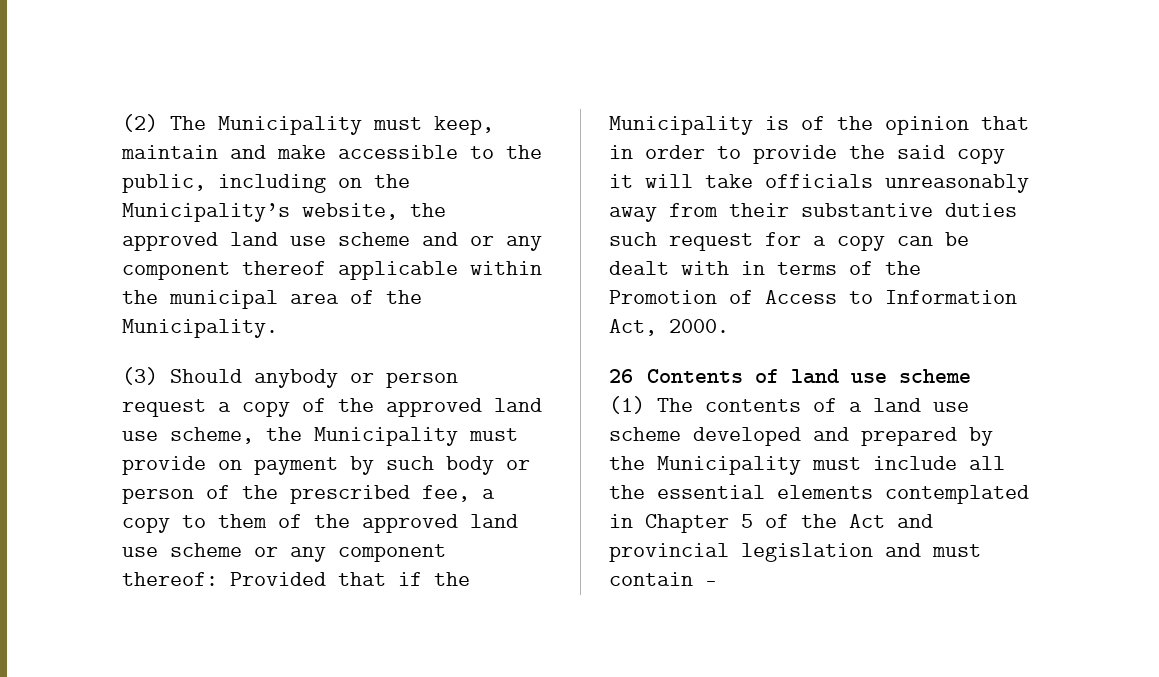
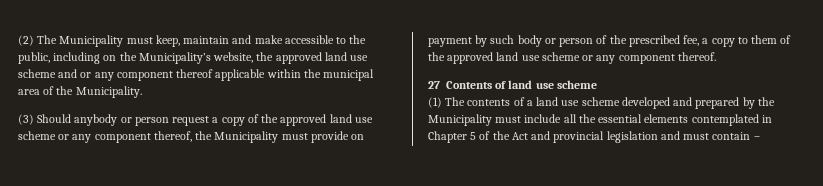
- (3) Should anybody or person request a copy of the approved land use scheme, the Municipality must provide on payment by such body or person of the prescribed fee, a copy to them of the approved land use scheme or any component thereof: Provided that if the Municipality is of the opinion that in order to provide the said copy it will take officials unreasonably away from their substantive duties such request for a copy can be dealt with in terms of the Promotion of Access to Information Act, 2000.
- 26 Contents of land use scheme
+ (3) Should anybody or person request a copy of the approved land use scheme or any component thereof, the Municipality must provide on payment by such body or person of the prescribed fee, a copy to them of the approved land use scheme or any component thereof.
+ 27 Contents of land use scheme

